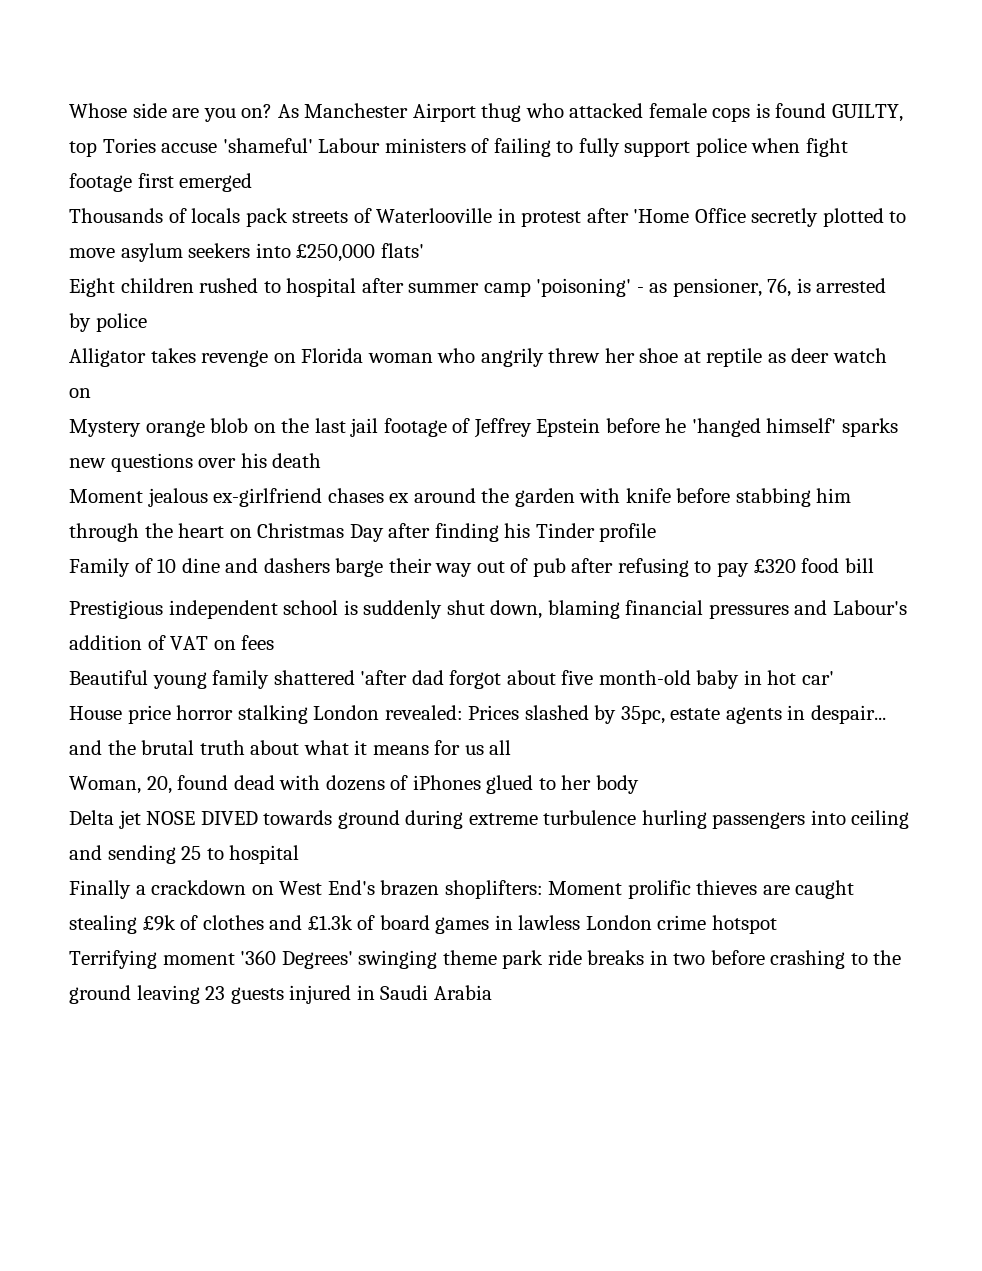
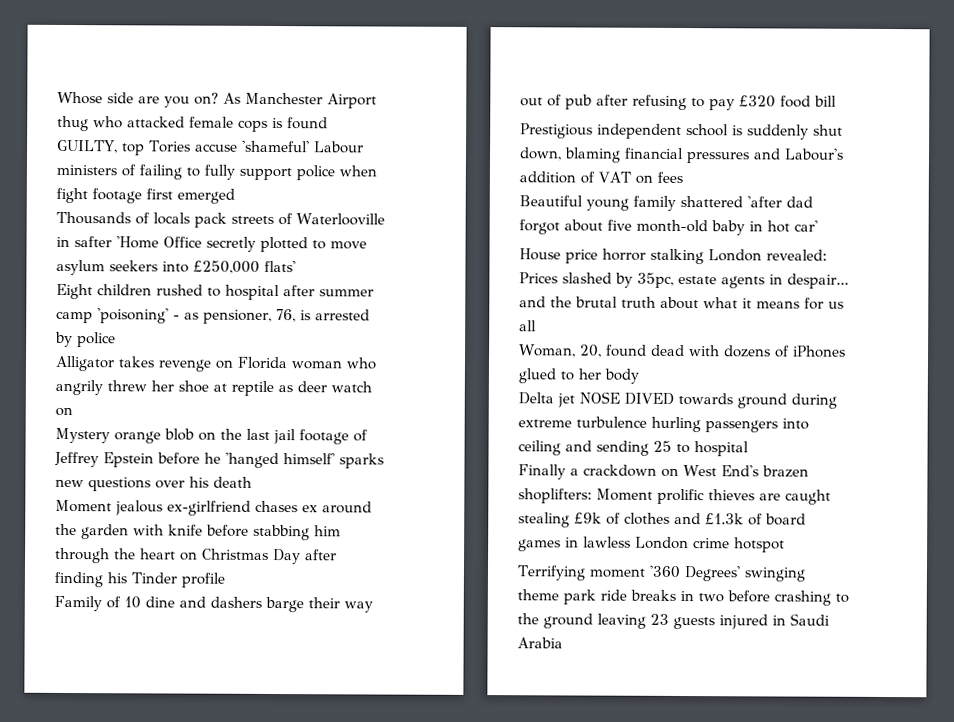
- Thousands of locals pack streets of Waterlooville in protest after 'Home Office secretly plotted to move asylum seekers into £250,000 flats'
+ Thousands of locals pack streets of Waterlooville in safter 'Home Office secretly plotted to move asylum seekers into £250,000 flats'

